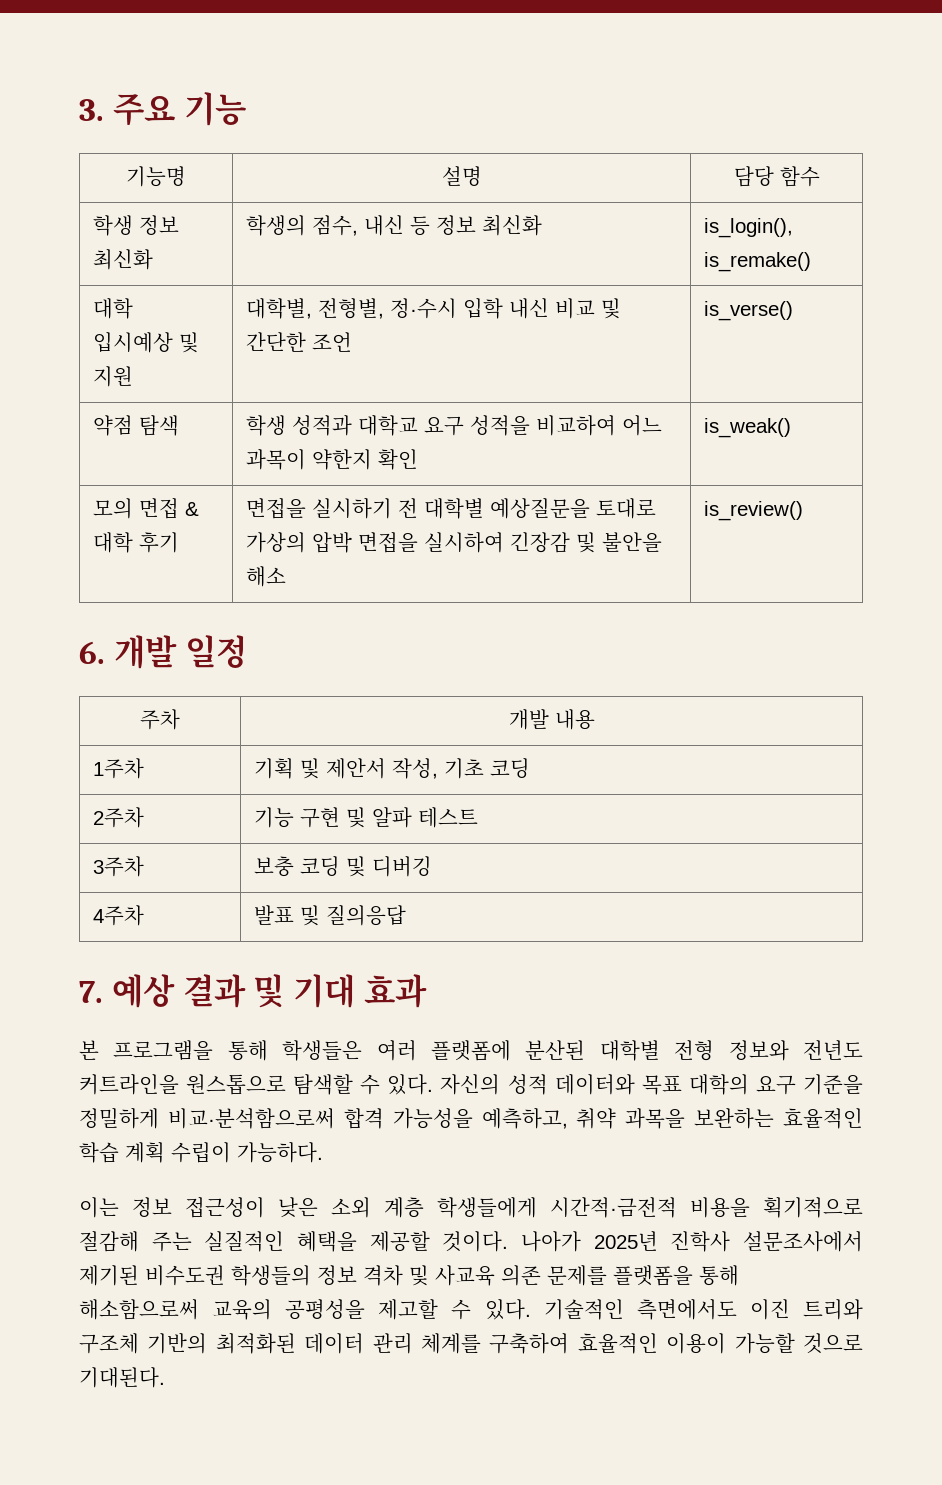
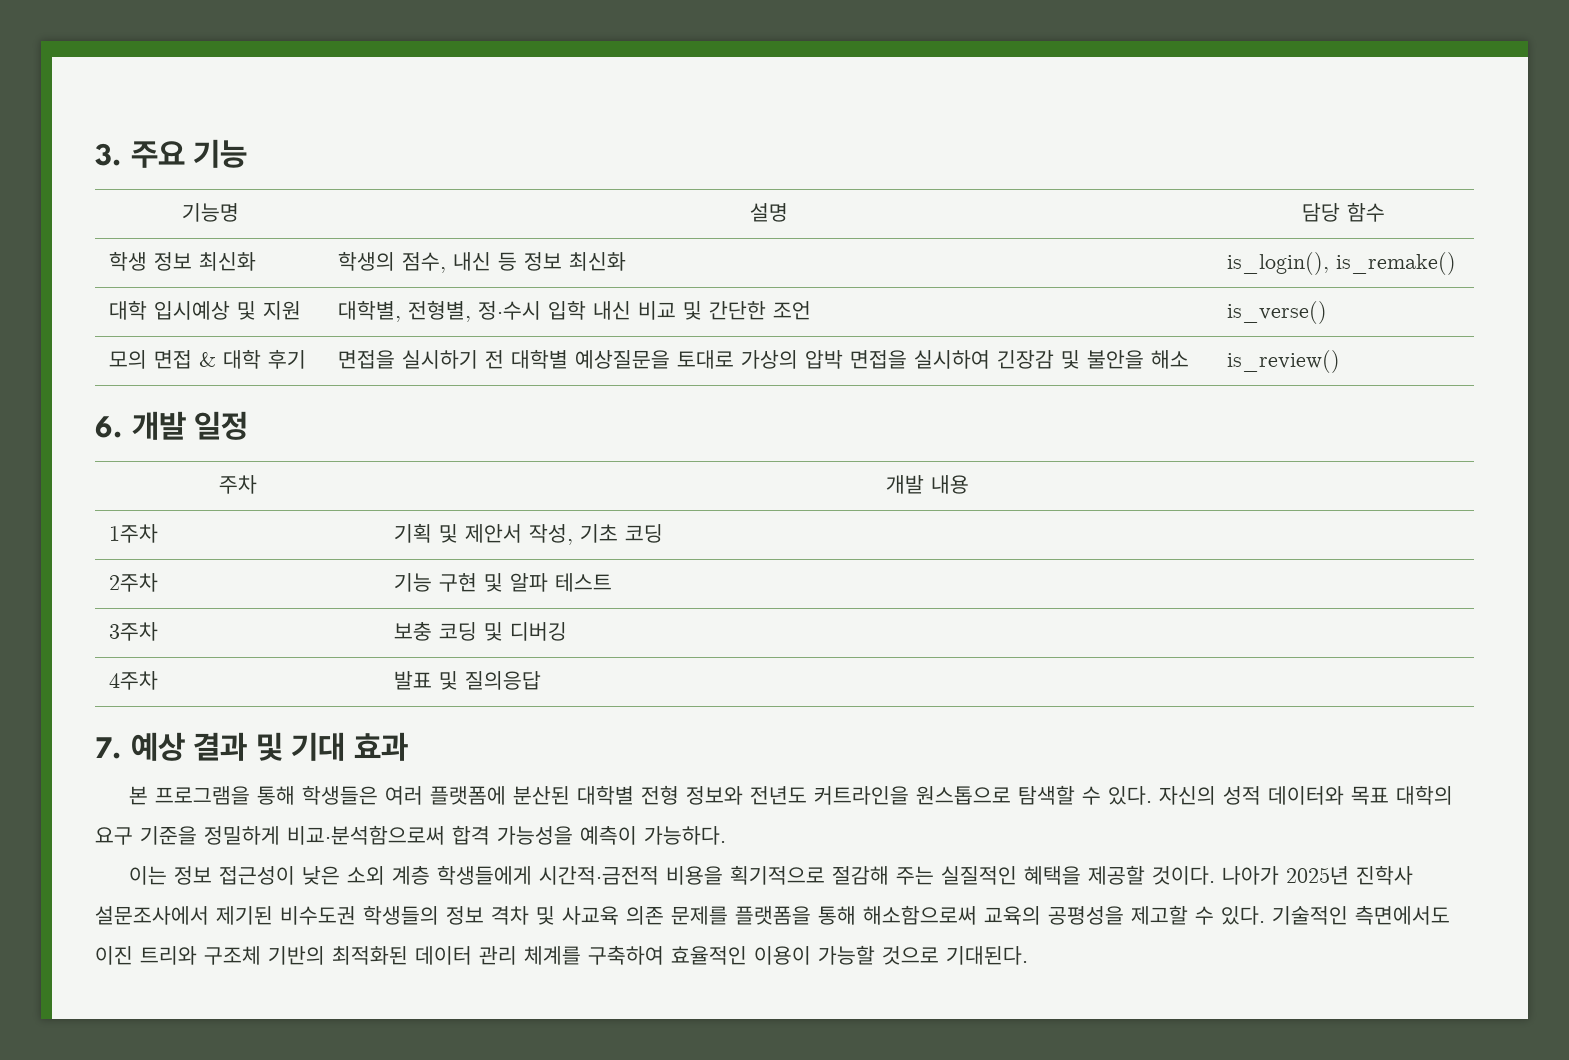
- 약점 탐색 | 학생 성적과 대학교 요구 성적을 비교하여 어느 과목이 약한지 확인 | is_weak()
- 자신의 성적 데이터와 목표 대학의 요구 기준을 정밀하게 비교·분석함으로써 합격 가능성을 예측하고, 취약 과목을 보완하는 효율적인 학습 계획 수립이 가능하다.
+ 자신의 성적 데이터와 목표 대학의 요구 기준을 정밀하게 비교·분석함으로써 합격 가능성을 예측이 가능하다.

